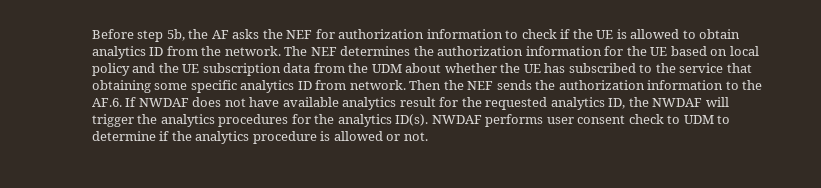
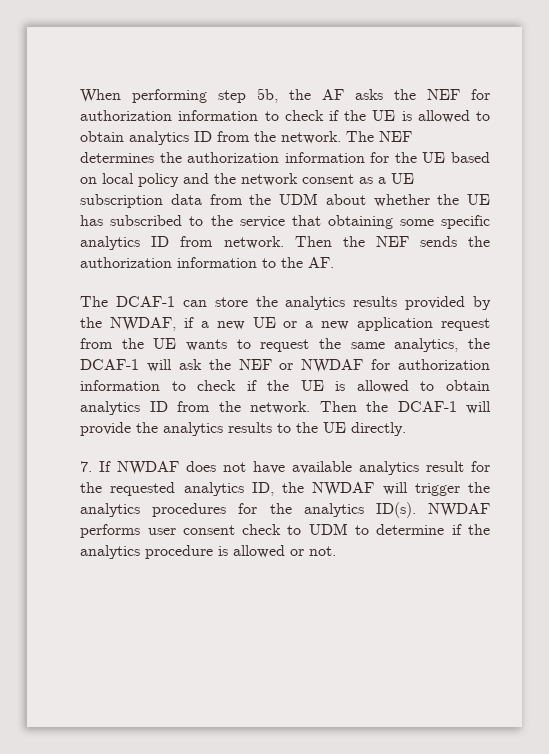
- Before step 5b, the AF asks the NEF for authorization information to check if the UE is allowed to obtain analytics ID from the network.
+ When performing step 5b, the AF asks the NEF for authorization information to check if the UE is allowed to obtain analytics ID from the network.
- The NEF determines the authorization information for the UE based on local policy and the UE subscription data from the UDM about whether the UE has subscribed to the service that obtaining some specific analytics ID from network.
+ The NEF determines the authorization information for the UE based on local policy and the network consent as a UE subscription data from the UDM about whether the UE has subscribed to the service that obtaining some specific analytics ID from network.
- Then the NEF sends the authorization information to the AF.6. If NWDAF does not have available analytics result for the requested analytics ID, the NWDAF will trigger the analytics procedures for the analytics ID(s).
+ Then the NEF sends the authorization information to the AF.
+ The DCAF-1 can store the analytics results provided by the NWDAF, if a new UE or a new application request from the UE wants to request the same analytics, the DCAF-1 will ask the NEF or NWDAF for authorization information to check if the UE is allowed to obtain analytics ID from the network. Then the DCAF-1 will provide the analytics results to the UE directly.
+ 7. If NWDAF does not have available analytics result for the requested analytics ID, the NWDAF will trigger the analytics procedures for the analytics ID(s).

